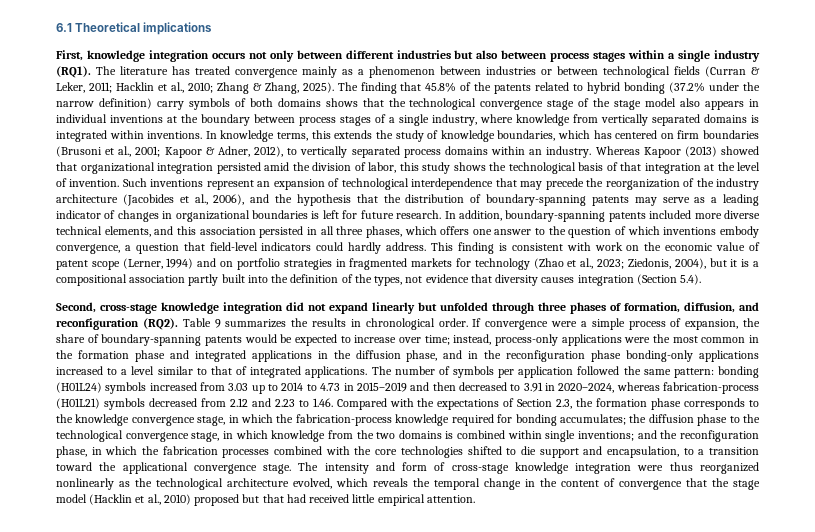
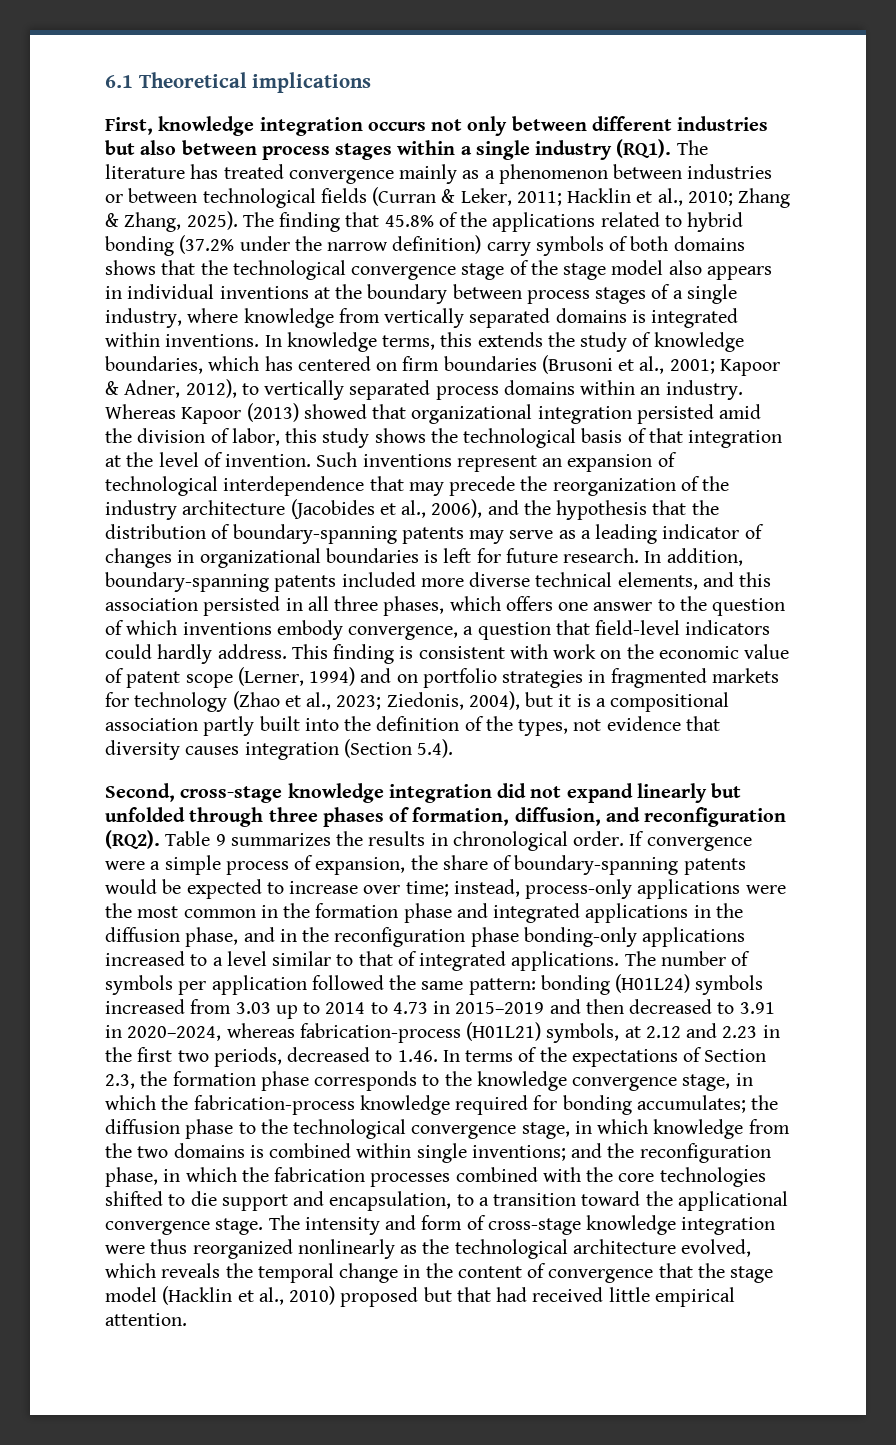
- The finding that 45.8% of the patents related to hybrid bonding (37.2% under the narrow definition) carry symbols of both domains shows that the technological convergence stage of the stage model also appears in individual inventions at the boundary between process stages of a single industry, where knowledge from vertically separated domains is integrated within inventions.
+ The finding that 45.8% of the applications related to hybrid bonding (37.2% under the narrow definition) carry symbols of both domains shows that the technological convergence stage of the stage model also appears in individual inventions at the boundary between process stages of a single industry, where knowledge from vertically separated domains is integrated within inventions.
- bonding (H01L24) symbols increased from 3.03 up to 2014 to 4.73 in 2015–2019 and then decreased to 3.91 in 2020–2024, whereas fabrication-process (H01L21) symbols decreased from 2.12 and 2.23 to 1.46. Compared with the expectations of Section 2.3, the formation phase corresponds to the knowledge convergence stage, in which the fabrication-process knowledge required for bonding accumulates;
+ bonding (H01L24) symbols increased from 3.03 up to 2014 to 4.73 in 2015–2019 and then decreased to 3.91 in 2020–2024, whereas fabrication-process (H01L21) symbols, at 2.12 and 2.23 in the first two periods, decreased to 1.46. In terms of the expectations of Section 2.3, the formation phase corresponds to the knowledge convergence stage, in which the fabrication-process knowledge required for bonding accumulates;

